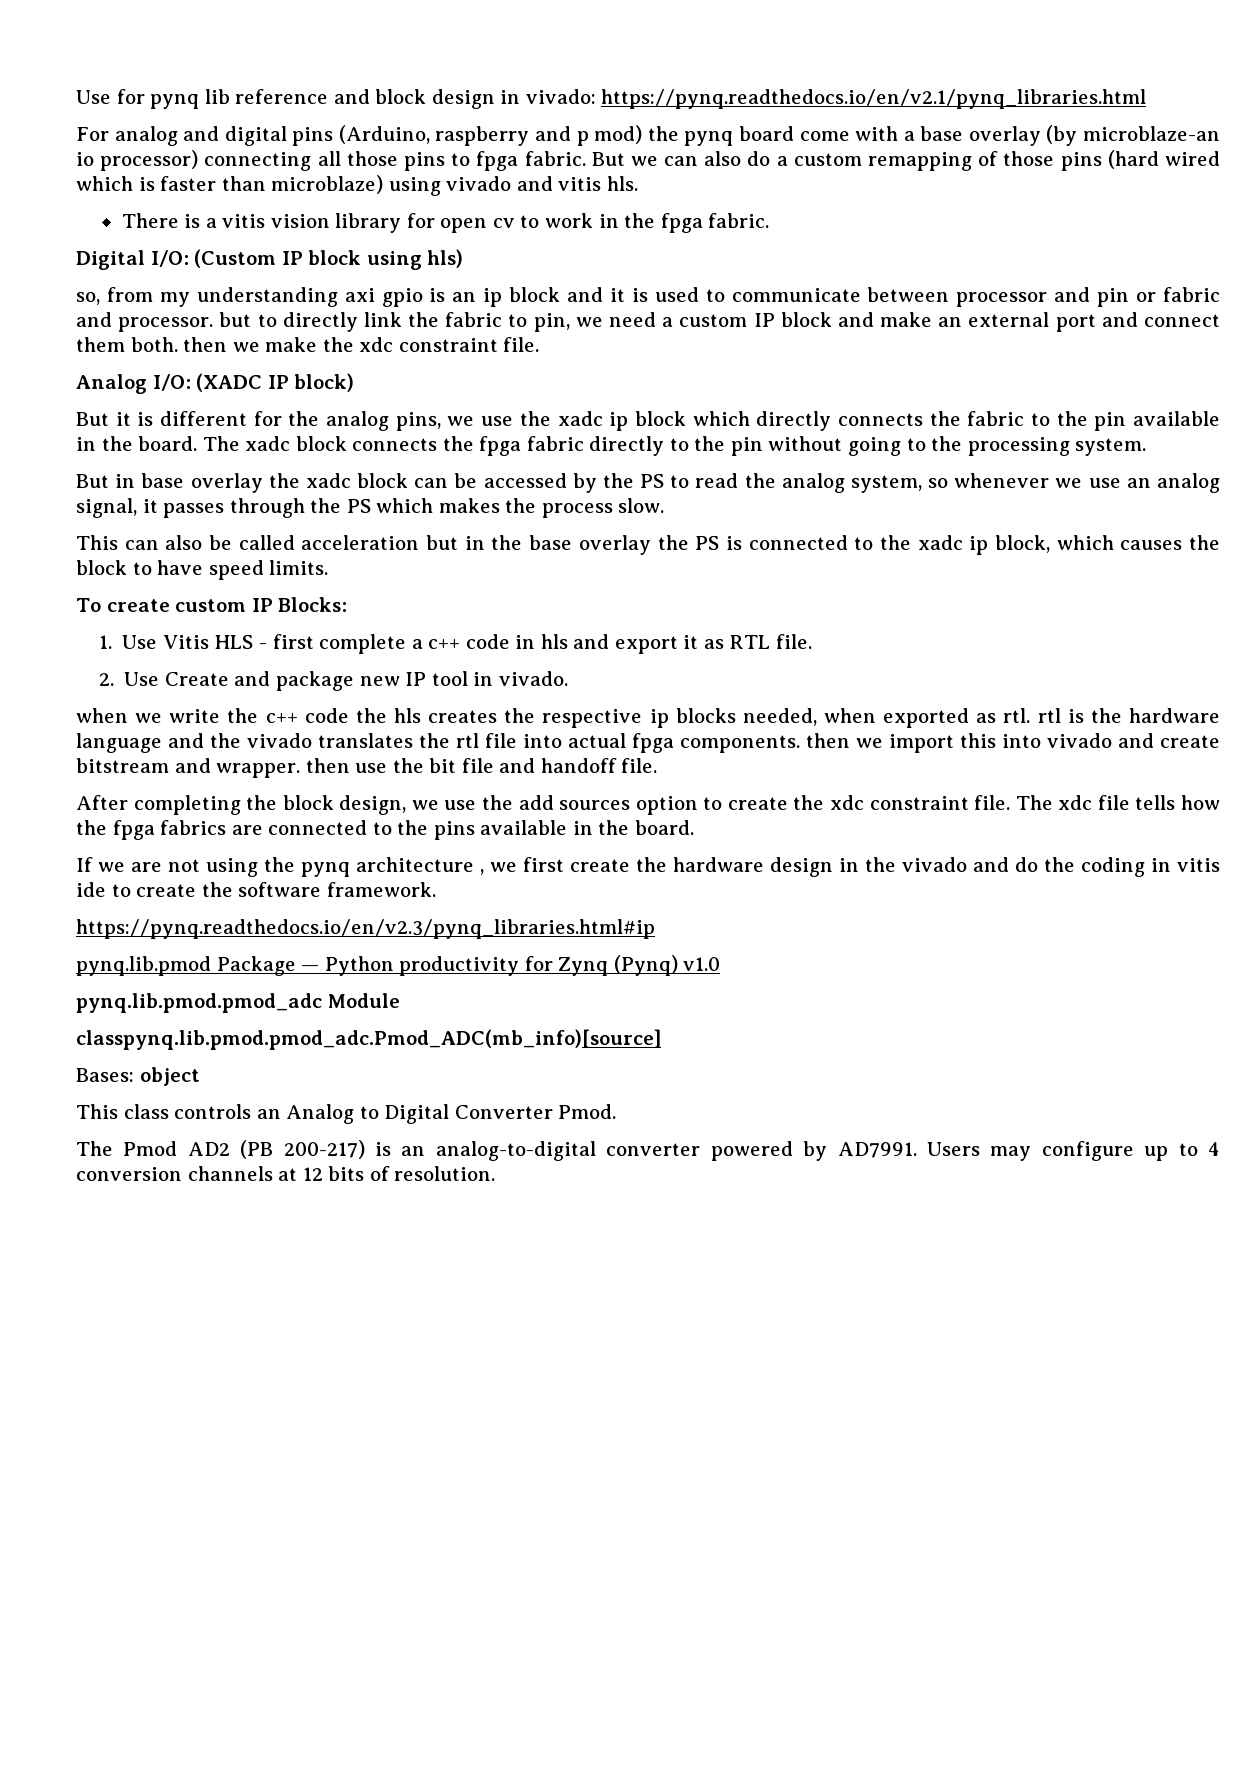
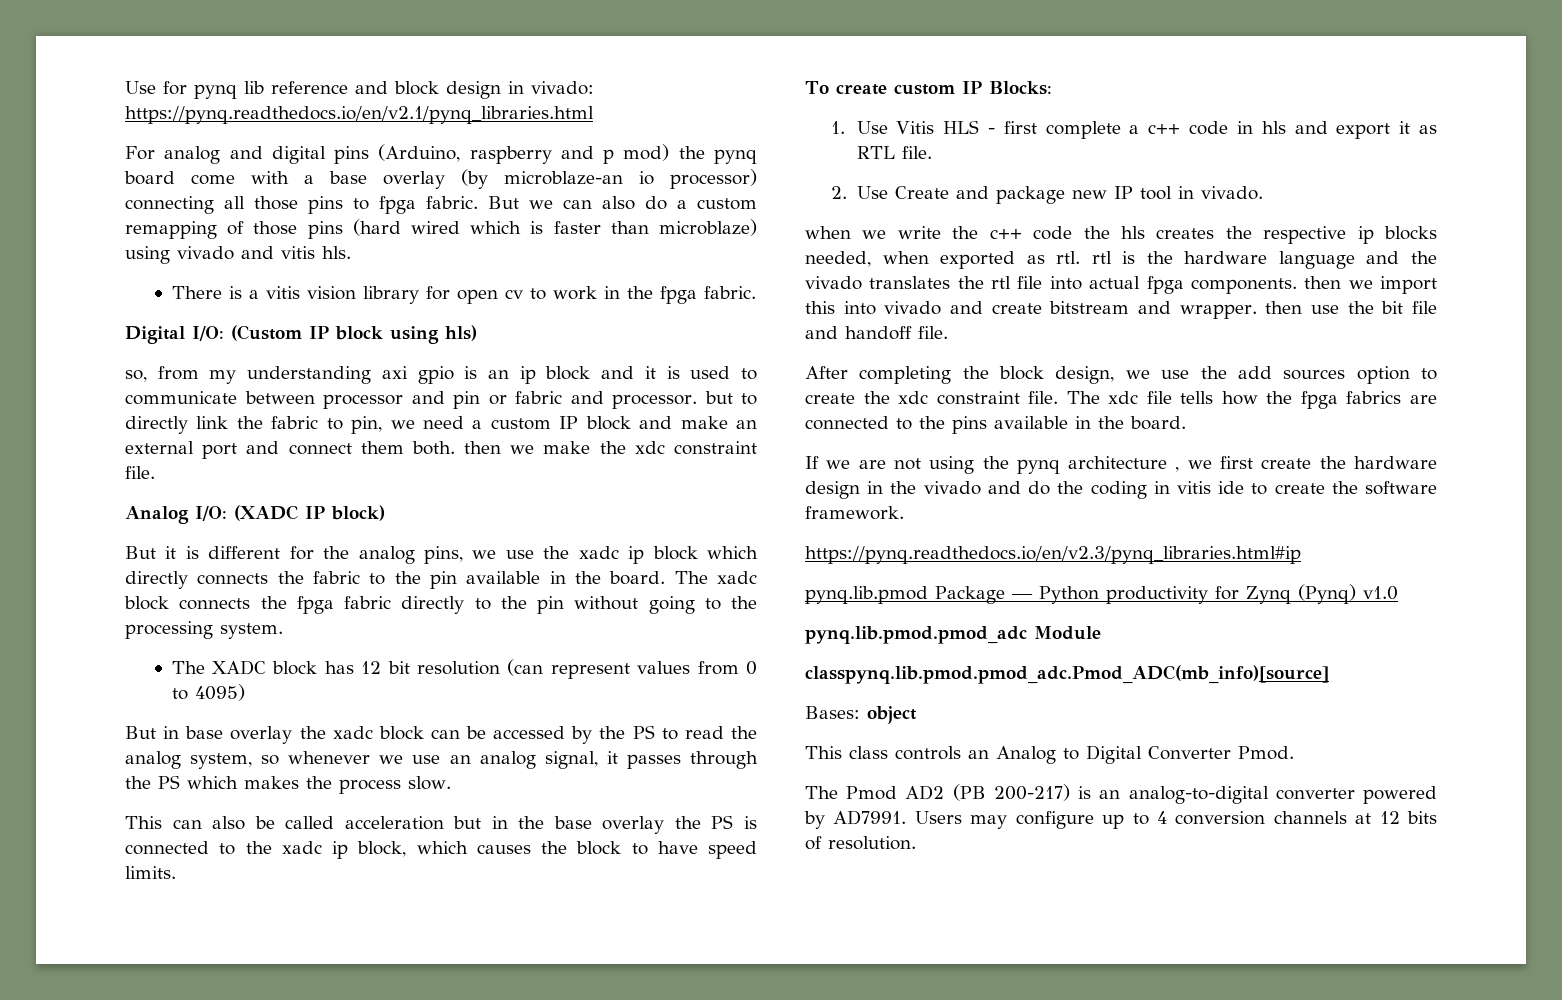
+ The XADC block has 12 bit resolution (can represent values from 0 to 4095)

